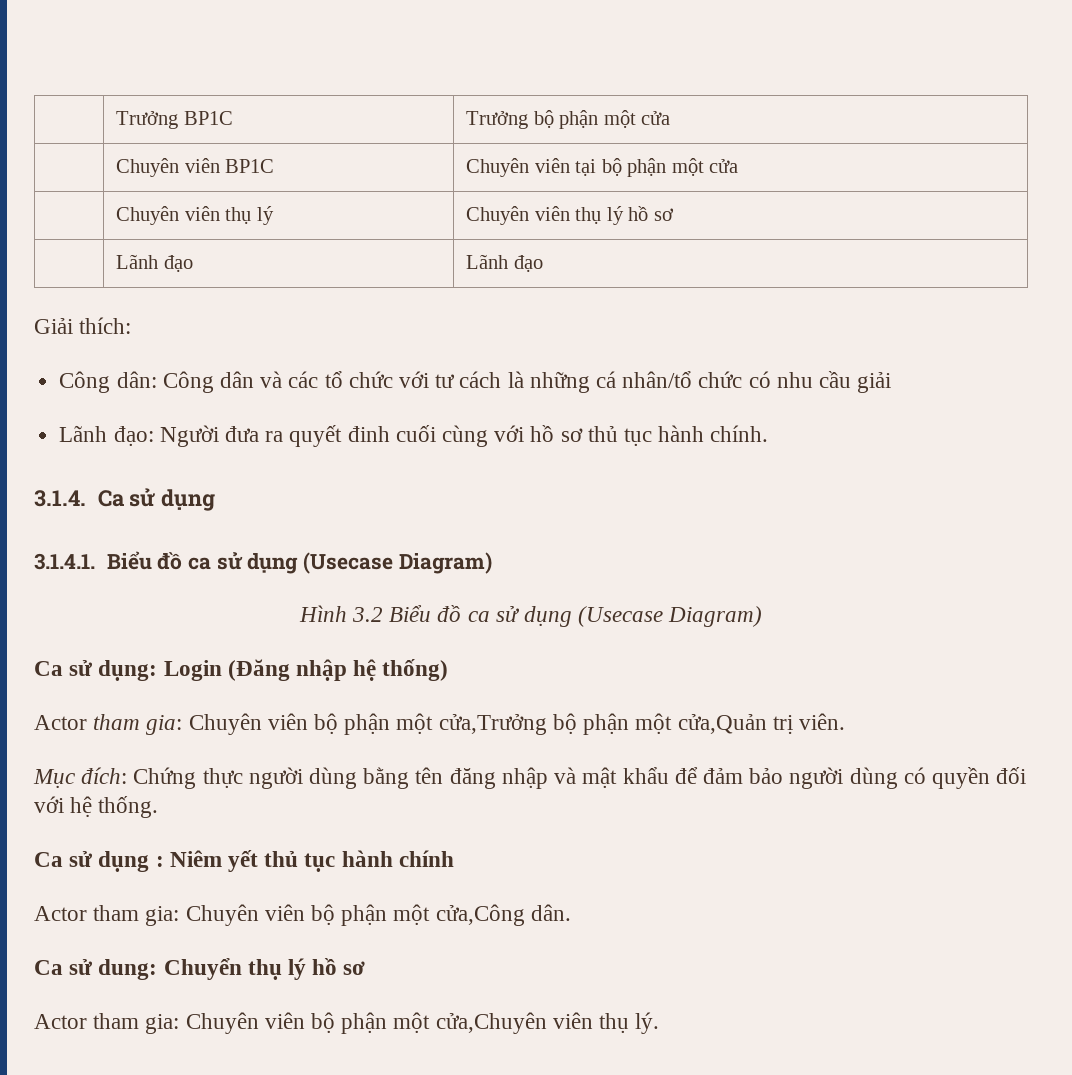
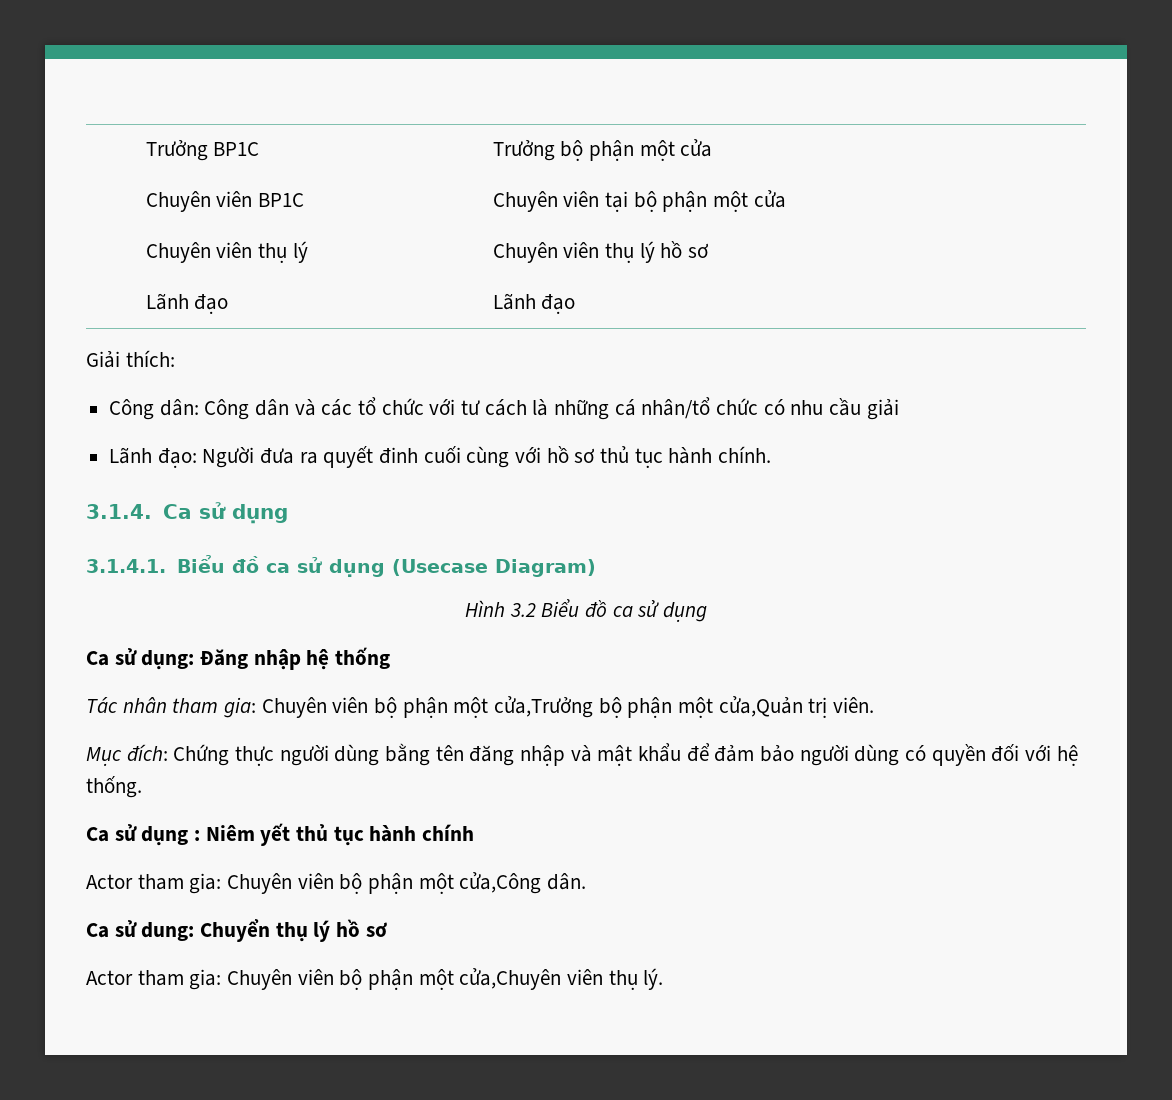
- Hình 3.2 Biểu đồ ca sử dụng (Usecase Diagram)
+ Hình 3.2 Biểu đồ ca sử dụng
- Ca sử dụng: Login (Đăng nhập hệ thống)
- Actor tham gia: Chuyên viên bộ phận một cửa,Trưởng bộ phận một cửa,Quản trị viên.
+ Ca sử dụng: Đăng nhập hệ thống
+ Tác nhân tham gia: Chuyên viên bộ phận một cửa,Trưởng bộ phận một cửa,Quản trị viên.

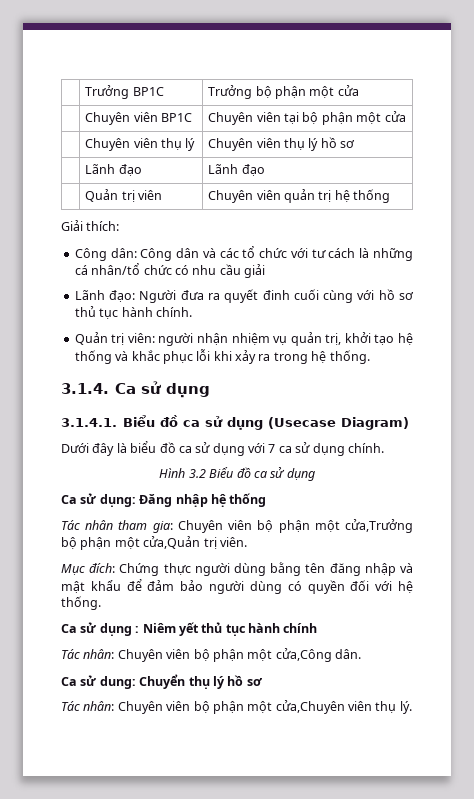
+ | Quản trị viên | Chuyên viên quản trị hệ thống
+ Quản trị viên: người nhận nhiệm vụ quản trị, khởi tạo hệ thống và khắc phục lỗi khi xảy ra trong hệ thống.
+ Dưới đây là biểu đồ ca sử dụng với 7 ca sử dụng chính.
- Actor tham gia: Chuyên viên bộ phận một cửa,Công dân.
+ Tác nhân: Chuyên viên bộ phận một cửa,Công dân.
- Actor tham gia: Chuyên viên bộ phận một cửa,Chuyên viên thụ lý.
+ Tác nhân: Chuyên viên bộ phận một cửa,Chuyên viên thụ lý.

